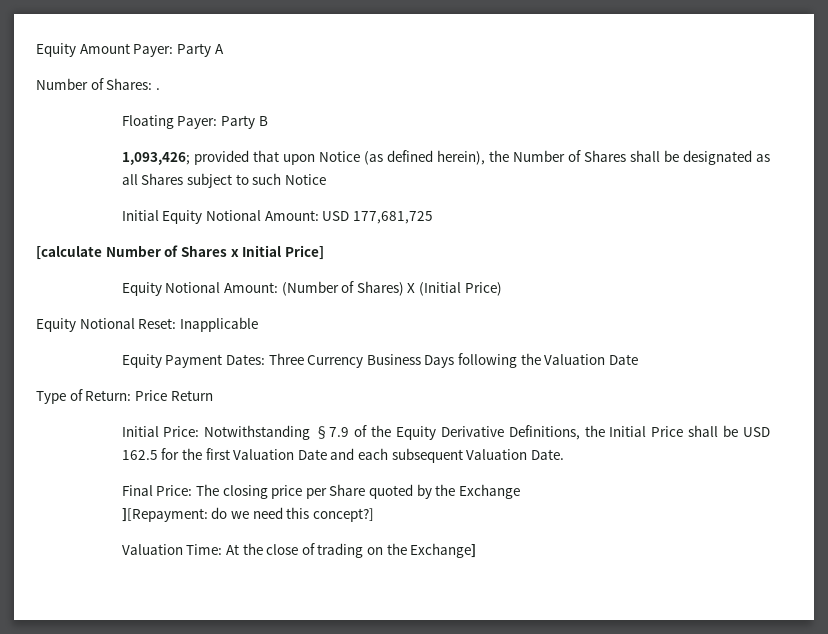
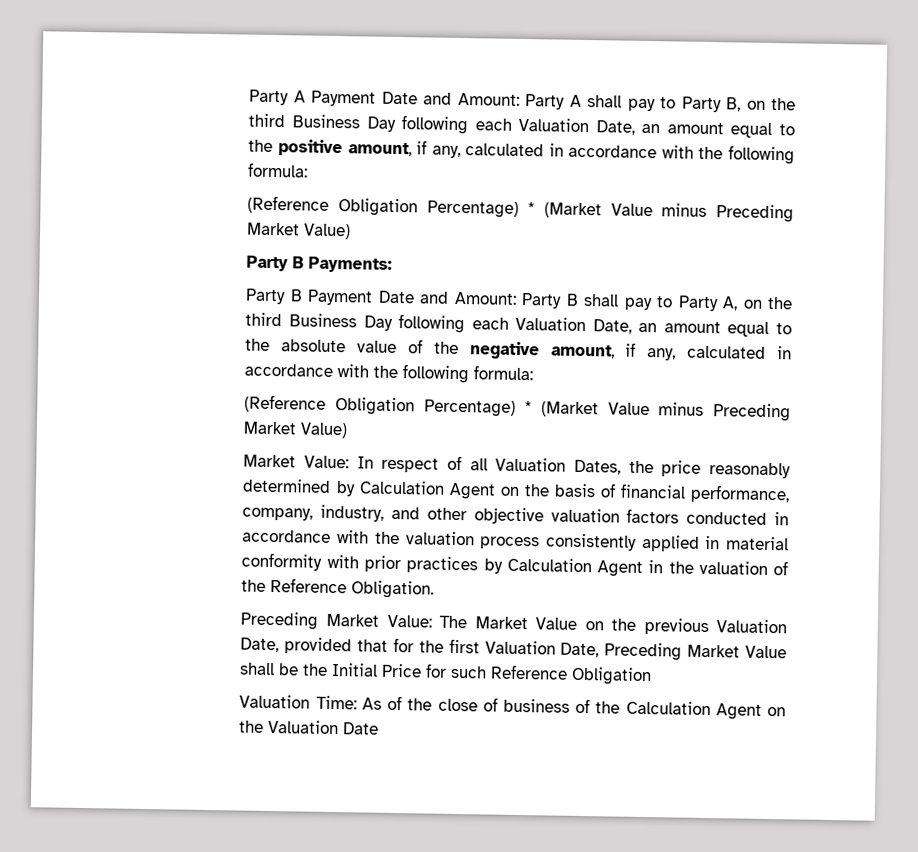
- Equity Amount Payer: Party A
- Number of Shares: .
- Floating Payer: Party B
- 1,093,426; provided that upon Notice (as defined herein), the Number of Shares shall be designated as all Shares subject to such Notice
- Initial Equity Notional Amount: USD 177,681,725
- [calculate Number of Shares x Initial Price]
- Equity Notional Amount: (Number of Shares) X (Initial Price)
- Equity Notional Reset: Inapplicable
- Equity Payment Dates: Three Currency Business Days following the Valuation Date
- Type of Return: Price Return
- Initial Price: Notwithstanding §7.9 of the Equity Derivative Definitions, the Initial Price shall be USD 162.5 for the first Valuation Date and each subsequent Valuation Date.
- Final Price: The closing price per Share quoted by the Exchange
- ][Repayment: do we need this concept?]
+ Party A Payment Date and Amount: Party A shall pay to Party B, on the third Business Day following each Valuation Date, an amount equal to the positive amount, if any, calculated in accordance with the following formula:
+ (Reference Obligation Percentage) * (Market Value minus Preceding Market Value)
+ Party B Payments:
+ Party B Payment Date and Amount: Party B shall pay to Party A, on the third Business Day following each Valuation Date, an amount equal to the absolute value of the negative amount, if any, calculated in accordance with the following formula:
+ (Reference Obligation Percentage) * (Market Value minus Preceding Market Value)
+ Market Value: In respect of all Valuation Dates, the price reasonably determined by Calculation Agent on the basis of financial performance, company, industry, and other objective valuation factors conducted in accordance with the valuation process consistently applied in material conformity with prior practices by Calculation Agent in the valuation of the Reference Obligation.
+ Preceding Market Value: The Market Value on the previous Valuation Date, provided that for the first Valuation Date, Preceding Market Value shall be the Initial Price for such Reference Obligation
- Valuation Time: At the close of trading on the Exchange]
+ Valuation Time: As of the close of business of the Calculation Agent on the Valuation Date

